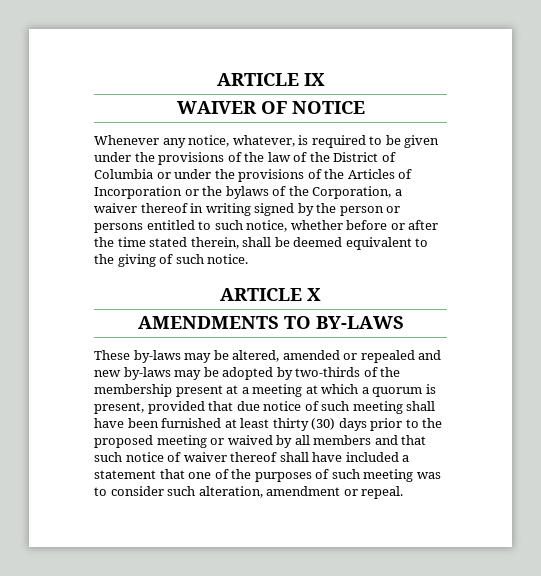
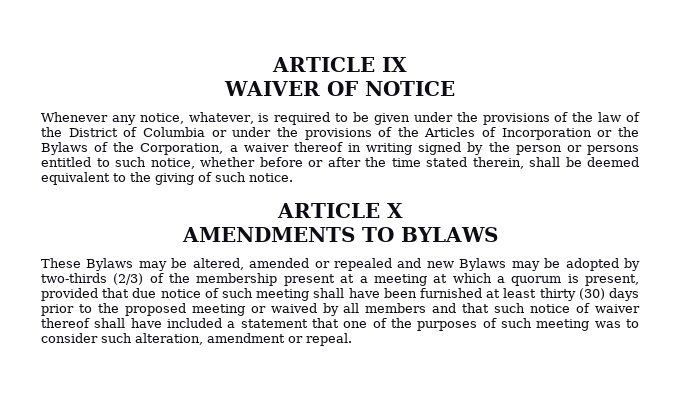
- Whenever any notice, whatever, is required to be given under the provisions of the law of the District of Columbia or under the provisions of the Articles of Incorporation or the bylaws of the Corporation, a waiver thereof in writing signed by the person or persons entitled to such notice, whether before or after the time stated therein, shall be deemed equivalent to the giving of such notice.
+ Whenever any notice, whatever, is required to be given under the provisions of the law of the District of Columbia or under the provisions of the Articles of Incorporation or the Bylaws of the Corporation, a waiver thereof in writing signed by the person or persons entitled to such notice, whether before or after the time stated therein, shall be deemed equivalent to the giving of such notice.
- AMENDMENTS TO BY-LAWS
+ AMENDMENTS TO BYLAWS
- These by-laws may be altered, amended or repealed and new by-laws may be adopted by two-thirds of the membership present at a meeting at which a quorum is present, provided that due notice of such meeting shall have been furnished at least thirty (30) days prior to the proposed meeting or waived by all members and that such notice of waiver thereof shall have included a statement that one of the purposes of such meeting was to consider such alteration, amendment or repeal.
+ These Bylaws may be altered, amended or repealed and new Bylaws may be adopted by two-thirds (2/3) of the membership present at a meeting at which a quorum is present, provided that due notice of such meeting shall have been furnished at least thirty (30) days prior to the proposed meeting or waived by all members and that such notice of waiver thereof shall have included a statement that one of the purposes of such meeting was to consider such alteration, amendment or repeal.

